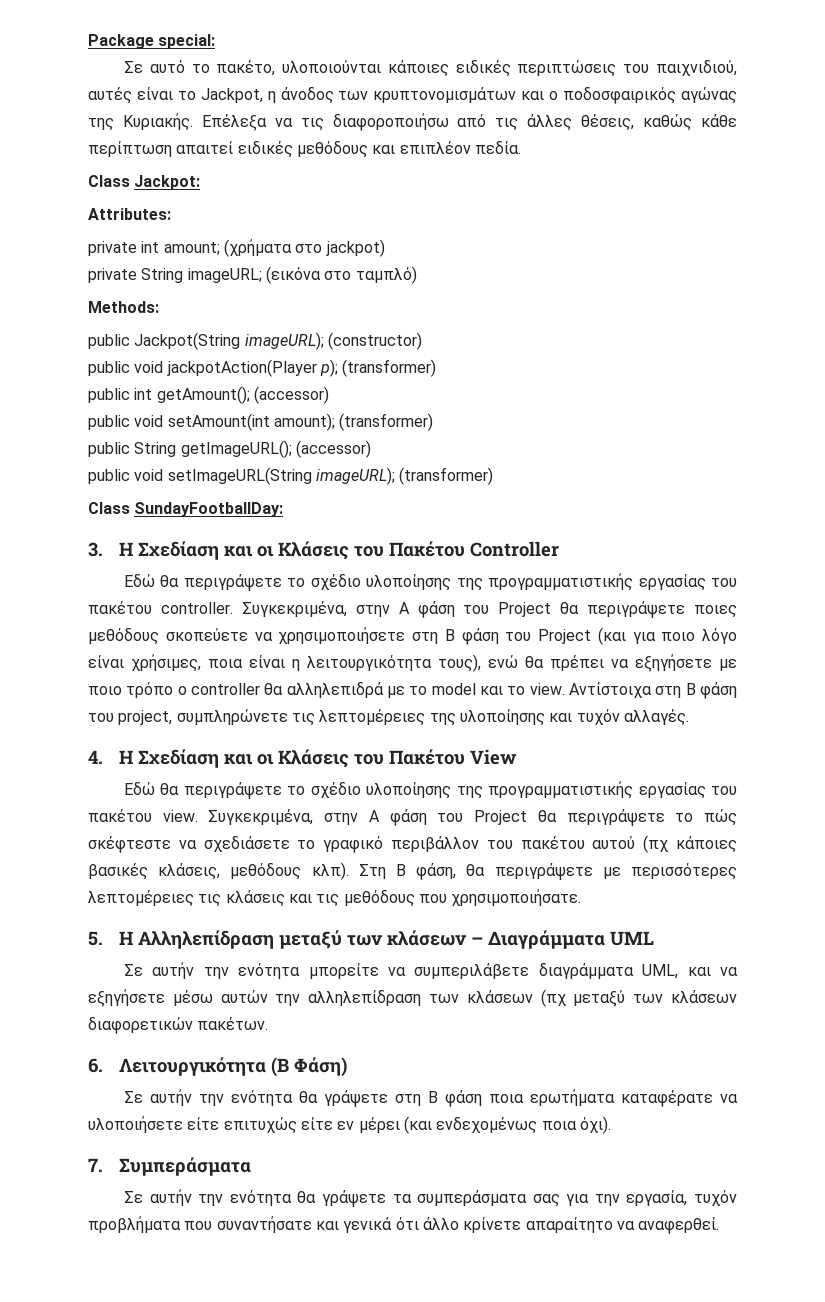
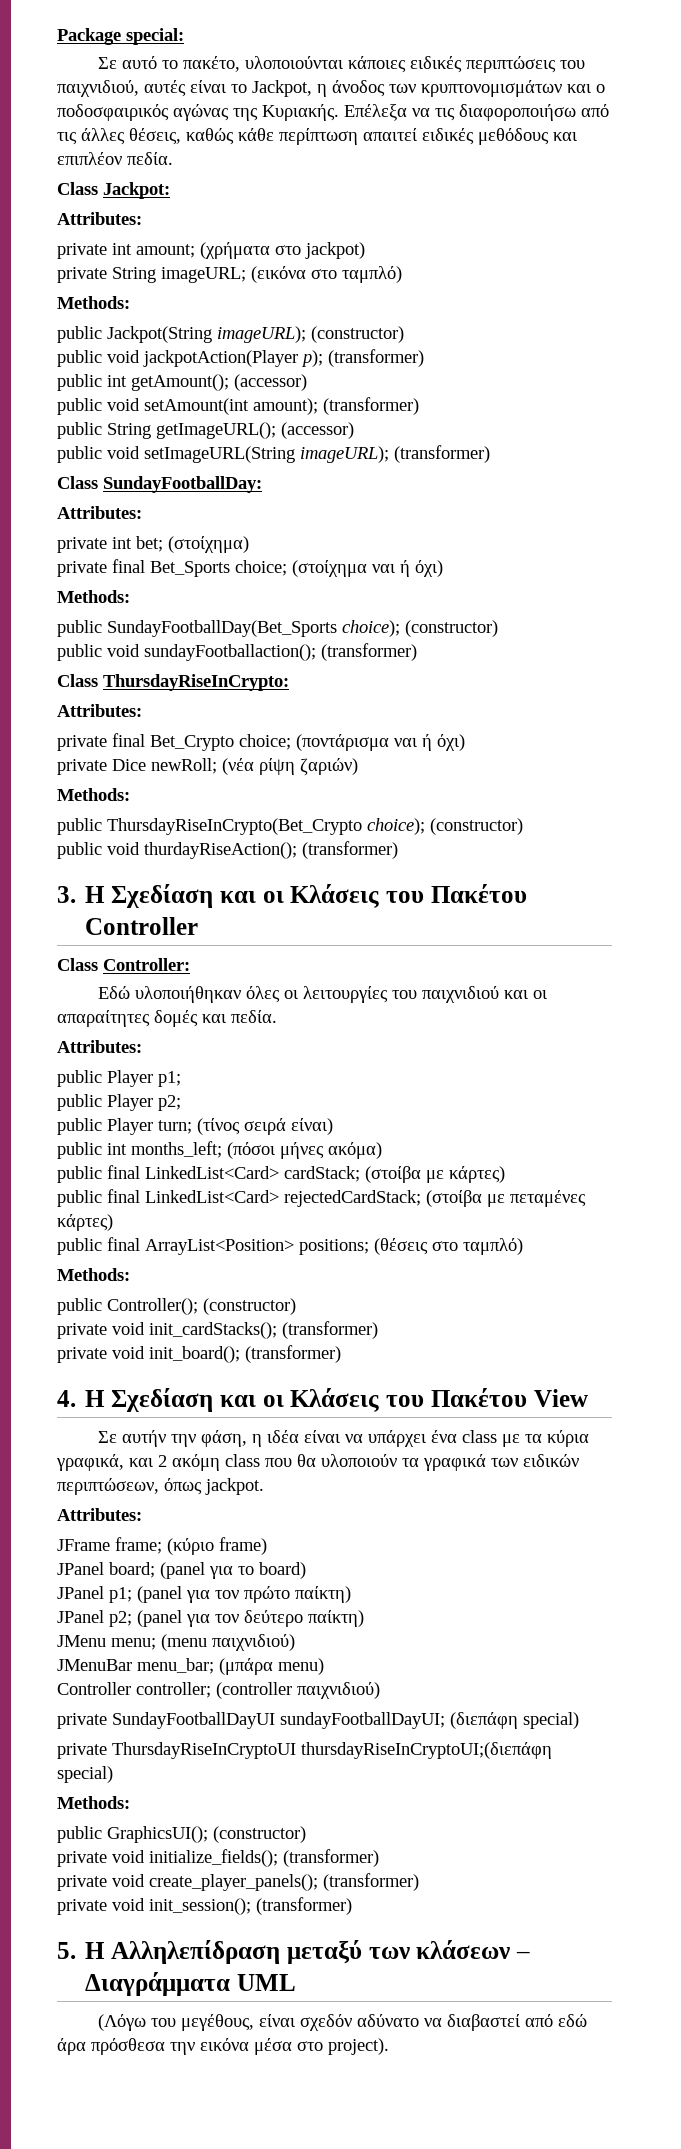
  Class SundayFootballDay:
+ Attributes:
+ private int bet; (στοίχημα)
+ private final Bet_Sports choice; (στοίχημα ναι ή όχι)
+ Methods:
+ public SundayFootballDay(Bet_Sports choice); (constructor)
+ public void sundayFootballaction(); (transformer)
+ Class ThursdayRiseInCrypto:
+ Attributes:
+ private final Bet_Crypto choice; (ποντάρισμα ναι ή όχι)
+ private Dice newRoll; (νέα ρίψη ζαριών)
+ Methods:
+ public ThursdayRiseInCrypto(Bet_Crypto choice); (constructor)
+ public void thurdayRiseAction(); (transformer)
- Εδώ θα περιγράψετε τo σχέδιο υλοποίησης της προγραμματιστικής εργασίας του πακέτου controller. Συγκεκριμένα, στην Α φάση του Project θα περιγράψετε ποιες μεθόδους σκοπεύετε να χρησιμοποιήσετε στη Β φάση του Project (και για ποιο λόγο είναι χρήσιμες, ποια είναι η λειτουργικότητα τους), ενώ θα πρέπει να εξηγήσετε με ποιο τρόπο ο controller θα αλληλεπιδρά με το model και το view. Αντίστοιχα στη Β φάση του project, συμπληρώνετε τις λεπτομέρειες της υλοποίησης και τυχόν αλλαγές.
+ Class Controller:
+ Εδώ υλοποιήθηκαν όλες οι λειτουργίες του παιχνιδιού και οι απαραίτητες δομές και πεδία.
+ Attributes:
+ public Player p1;
+ public Player p2;
+ public Player turn; (τίνος σειρά είναι)
+ public int months_left; (πόσοι μήνες ακόμα)
+ public final LinkedList<Card> cardStack; (στοίβα με κάρτες)
+ public final LinkedList<Card> rejectedCardStack; (στοίβα με πεταμένες κάρτες)
+ public final ArrayList<Position> positions; (θέσεις στο ταμπλό)
+ Methods:
+ public Controller(); (constructor)
+ private void init_cardStacks(); (transformer)
+ private void init_board(); (transformer)
- Εδώ θα περιγράψετε τo σχέδιο υλοποίησης της προγραμματιστικής εργασίας του πακέτου view. Συγκεκριμένα, στην Α φάση του Project θα περιγράψετε το πώς σκέφτεστε να σχεδιάσετε το γραφικό περιβάλλον του πακέτου αυτού (πχ κάποιες βασικές κλάσεις, μεθόδους κλπ). Στη Β φάση, θα περιγράψετε με περισσότερες λεπτομέρειες τις κλάσεις και τις μεθόδους που χρησιμοποιήσατε.
+ Σε αυτήν την φάση, η ιδέα είναι να υπάρχει ένα class με τα κύρια γραφικά, και 2 ακόμη class που θα υλοποιούν τα γραφικά των ειδικών περιπτώσεων, όπως jackpot.
+ Attributes:
+ JFrame frame; (κύριο frame)
+ JPanel board; (panel για το board)
+ JPanel p1; (panel για τον πρώτο παίκτη)
+ JPanel p2; (panel για τον δεύτερο παίκτη)
+ JMenu menu; (menu παιχνιδιού)
+ JMenuBar menu_bar; (μπάρα menu)
+ Controller controller; (controller παιχνιδιού)
+ private SundayFootballDayUI sundayFootballDayUI; (διεπάφη special)
+ private ThursdayRiseInCryptoUI thursdayRiseInCryptoUI;(διεπάφη special)
+ Methods:
+ public GraphicsUI(); (constructor)
+ private void initialize_fields(); (transformer)
+ private void create_player_panels(); (transformer)
+ private void init_session(); (transformer)
- Σε αυτήν την ενότητα μπορείτε να συμπεριλάβετε διαγράμματα UML, και να εξηγήσετε μέσω αυτών την αλληλεπίδραση των κλάσεων (πχ μεταξύ των κλάσεων διαφορετικών πακέτων.
- 6. Λειτουργικότητα (Β Φάση)
- Σε αυτήν την ενότητα θα γράψετε στη Β φάση ποια ερωτήματα καταφέρατε να υλοποιήσετε είτε επιτυχώς είτε εν μέρει (και ενδεχομένως ποια όχι).
- 7. Συμπεράσματα
- Σε αυτήν την ενότητα θα γράψετε τα συμπεράσματα σας για την εργασία, τυχόν προβλήματα που συναντήσατε και γενικά ότι άλλο κρίνετε απαραίτητο να αναφερθεί.
+ (Λόγω του μεγέθους, είναι σχεδόν αδύνατο να διαβαστεί από εδώ άρα πρόσθεσα την εικόνα μέσα στο project).

